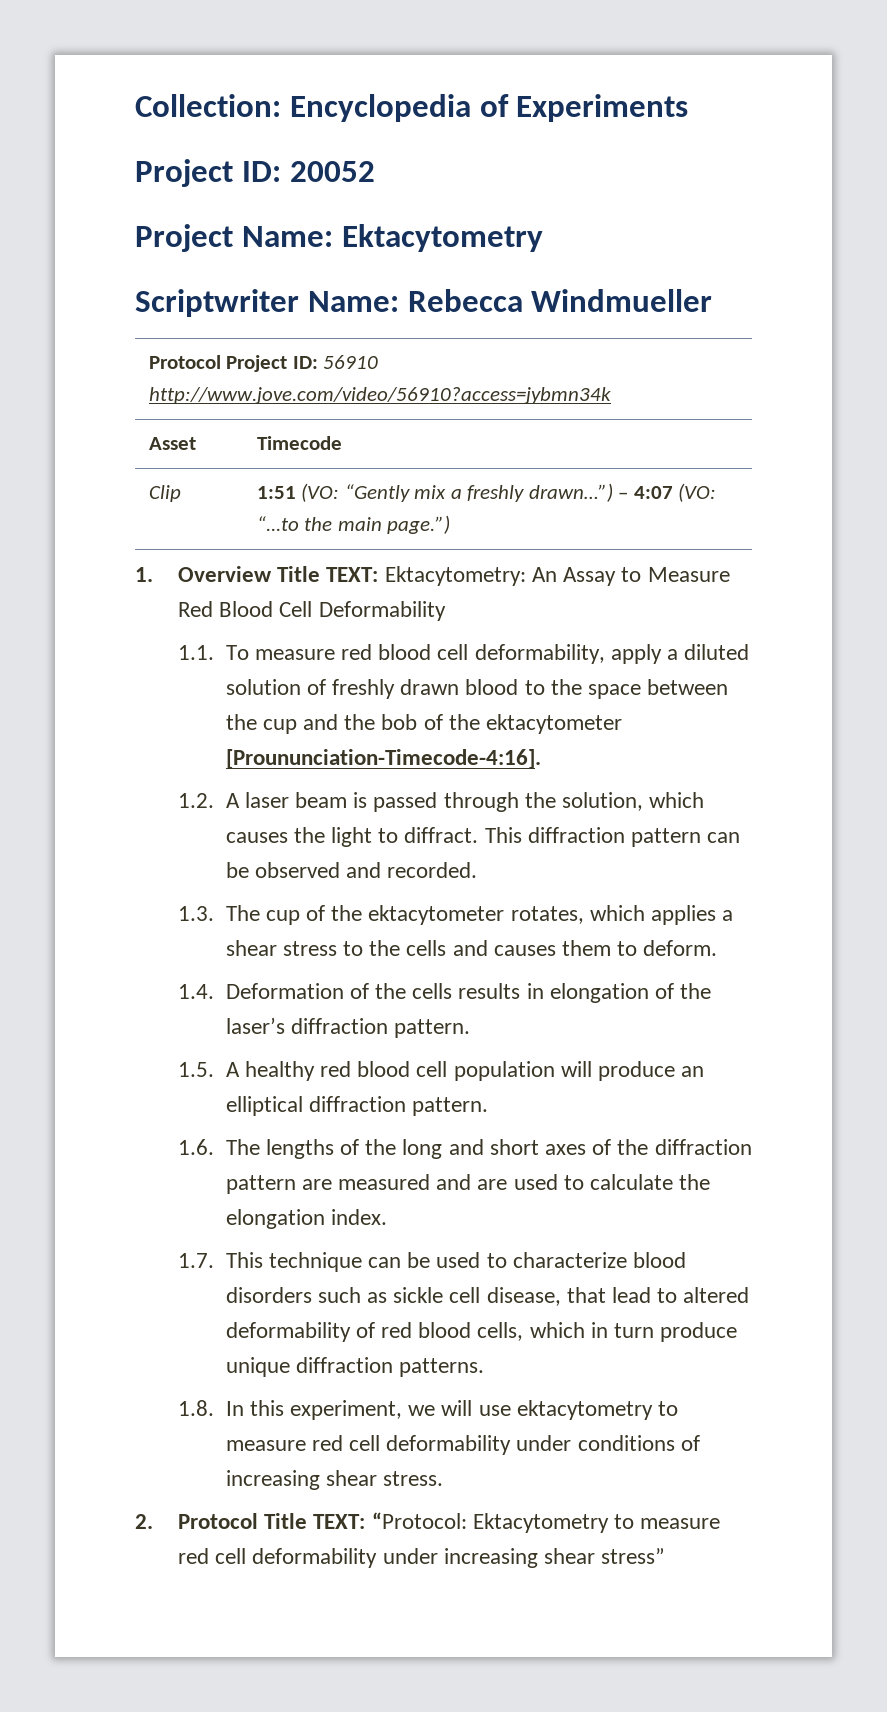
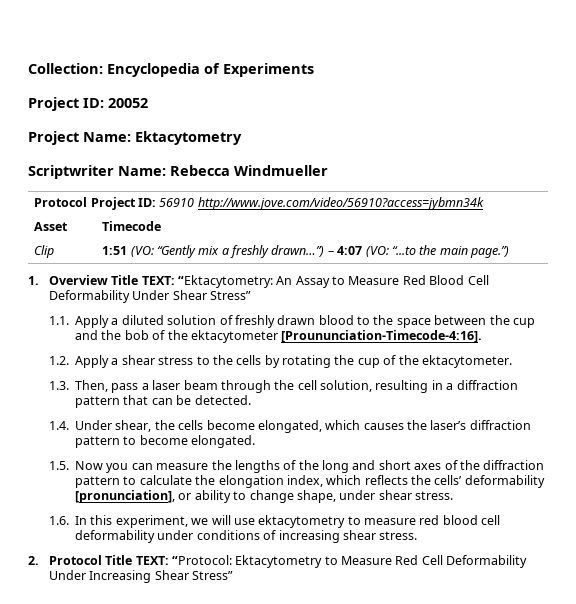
- 1. Overview Title TEXT: Ektacytometry: An Assay to Measure Red Blood Cell Deformability
- 1.1. To measure red blood cell deformability, apply a diluted solution of freshly drawn blood to the space between the cup and the bob of the ektacytometer [Proununciation-Timecode-4:16].
+ 1. Overview Title TEXT: “Ektacytometry: An Assay to Measure Red Blood Cell Deformability Under Shear Stress”
+ 1.1. Apply a diluted solution of freshly drawn blood to the space between the cup and the bob of the ektacytometer [Proununciation-Timecode-4:16].
- 1.2. A laser beam is passed through the solution, which causes the light to diffract. This diffraction pattern can be observed and recorded.
- 1.3. The cup of the ektacytometer rotates, which applies a shear stress to the cells and causes them to deform.
- 1.4. Deformation of the cells results in elongation of the laser’s diffraction pattern.
- 1.5. A healthy red blood cell population will produce an elliptical diffraction pattern.
- 1.6. The lengths of the long and short axes of the diffraction pattern are measured and are used to calculate the elongation index.
- 1.7. This technique can be used to characterize blood disorders such as sickle cell disease, that lead to altered deformability of red blood cells, which in turn produce unique diffraction patterns.
- 1.8. In this experiment, we will use ektacytometry to measure red cell deformability under conditions of increasing shear stress.
+ 1.2. Apply a shear stress to the cells by rotating the cup of the ektacytometer.
+ 1.3. Then, pass a laser beam through the cell solution, resulting in a diffraction pattern that can be detected.
+ 1.4. Under shear, the cells become elongated, which causes the laser’s diffraction pattern to become elongated.
+ 1.5. Now you can measure the lengths of the long and short axes of the diffraction pattern to calculate the elongation index, which reflects the cells’ deformability [pronunciation], or ability to change shape, under shear stress.
+ 1.6. In this experiment, we will use ektacytometry to measure red blood cell deformability under conditions of increasing shear stress.
- 2. Protocol Title TEXT: “Protocol: Ektacytometry to measure red cell deformability under increasing shear stress”
+ 2. Protocol Title TEXT: “Protocol: Ektacytometry to Measure Red Cell Deformability Under Increasing Shear Stress”

